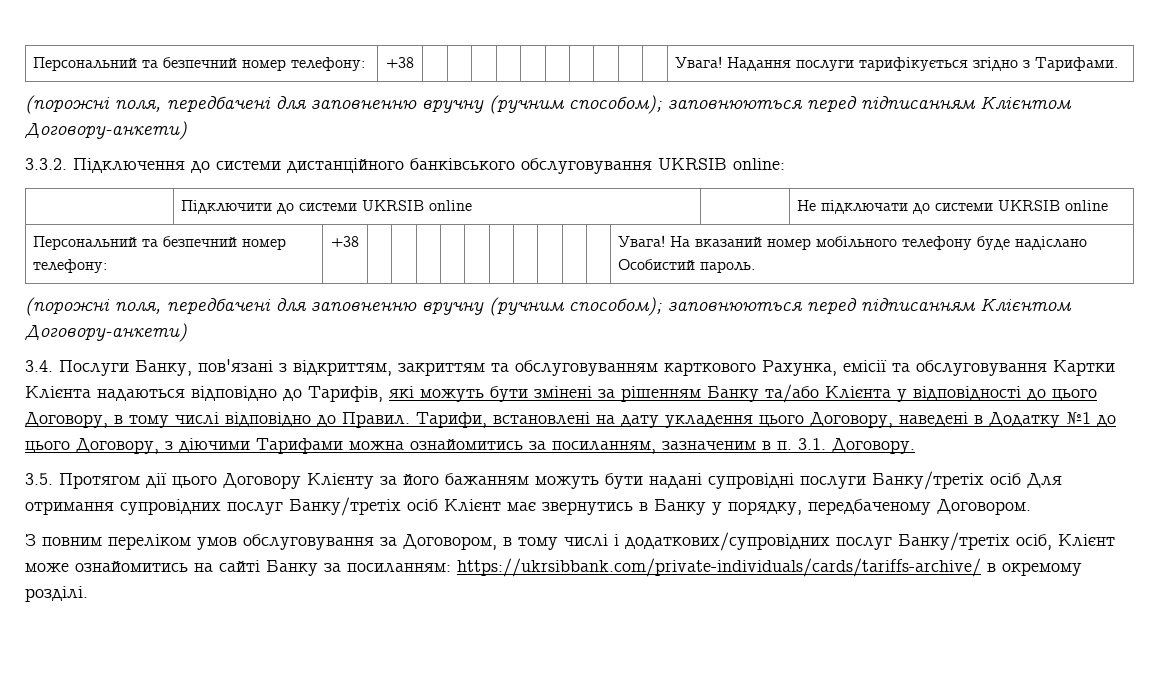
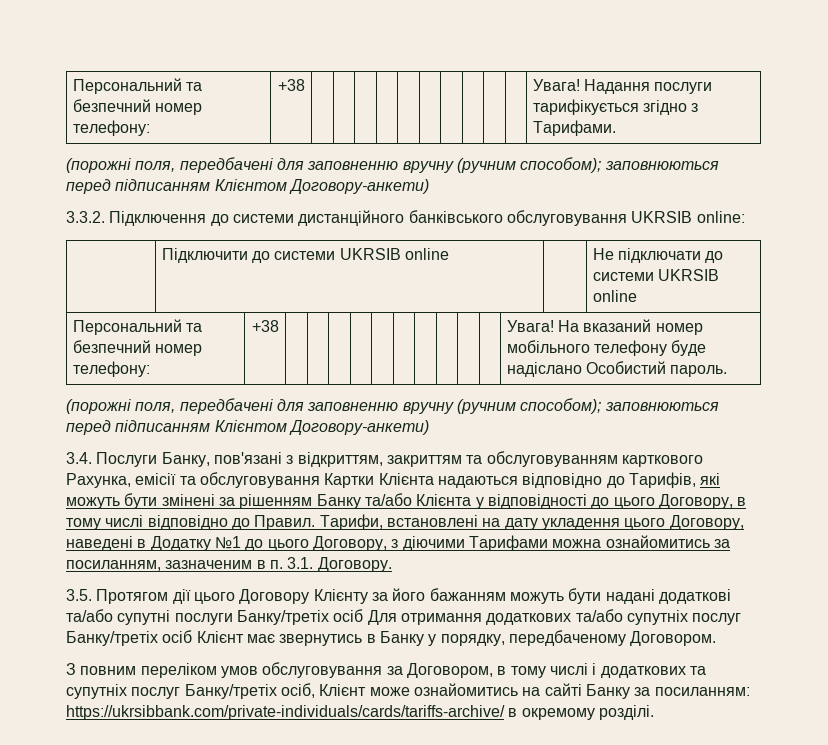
- 3.5. Протягом дії цього Договору Клієнту за його бажанням можуть бути надані супровідні послуги Банку/третіх осіб Для отримання супровідних послуг Банку/третіх осіб Клієнт має звернутись в Банку у порядку, передбаченому Договором.
+ 3.5. Протягом дії цього Договору Клієнту за його бажанням можуть бути надані додаткові та/або супутні послуги Банку/третіх осіб Для отримання додаткових та/або супутніх послуг Банку/третіх осіб Клієнт має звернутись в Банку у порядку, передбаченому Договором.
- З повним переліком умов обслуговування за Договором, в тому числі і додаткових/супровідних послуг Банку/третіх осіб, Клієнт може ознайомитись на сайті Банку за посиланням: https://ukrsibbank.com/private-individuals/cards/tariffs-archive/ в окремому розділі.
+ З повним переліком умов обслуговування за Договором, в тому числі і додаткових та супутніх послуг Банку/третіх осіб, Клієнт може ознайомитись на сайті Банку за посиланням: https://ukrsibbank.com/private-individuals/cards/tariffs-archive/ в окремому розділі.

